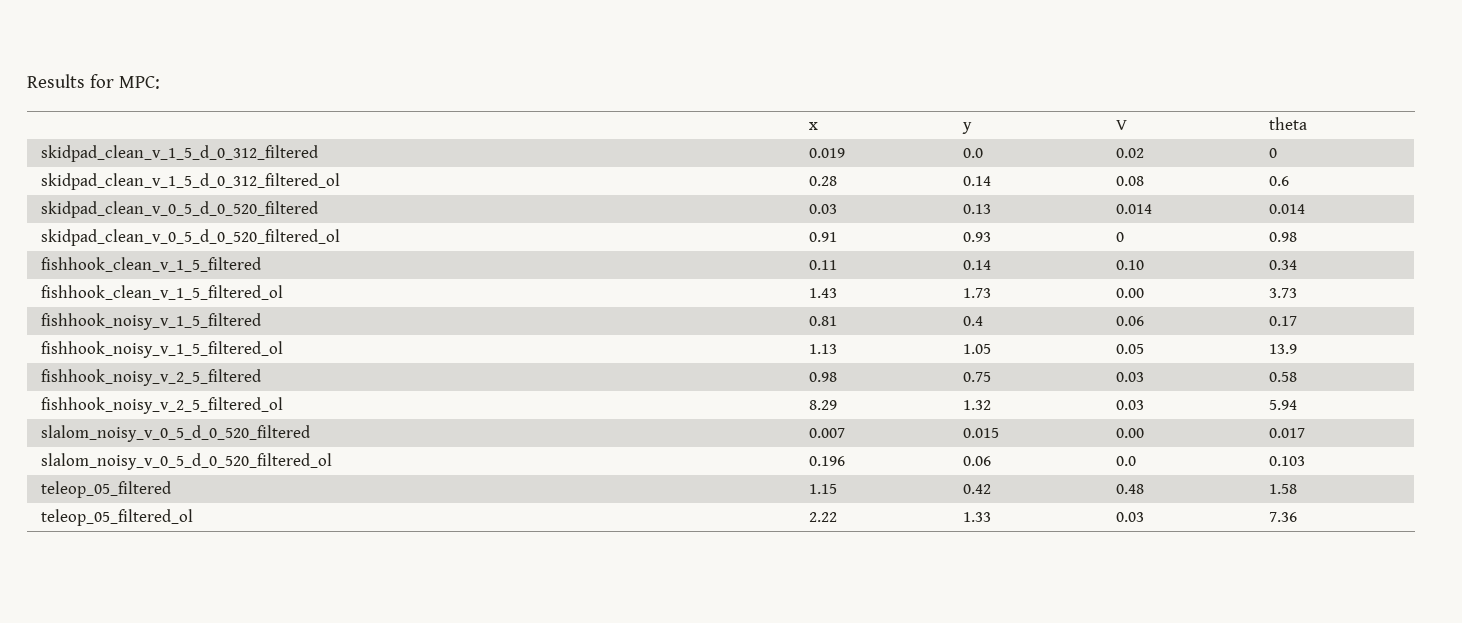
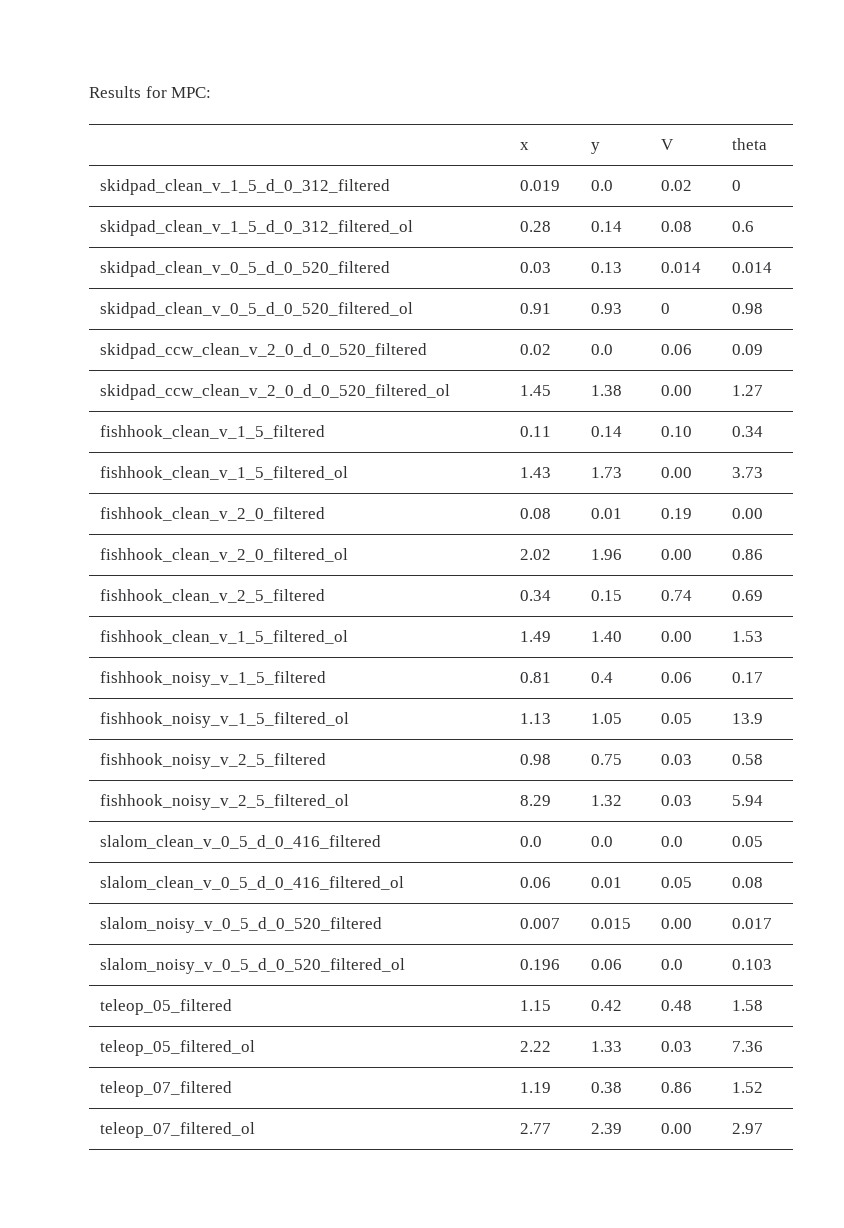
+ skidpad_ccw_clean_v_2_0_d_0_520_filtered | 0.02 | 0.0 | 0.06 | 0.09
+ skidpad_ccw_clean_v_2_0_d_0_520_filtered_ol | 1.45 | 1.38 | 0.00 | 1.27
+ fishhook_clean_v_2_0_filtered | 0.08 | 0.01 | 0.19 | 0.00
+ fishhook_clean_v_2_0_filtered_ol | 2.02 | 1.96 | 0.00 | 0.86
+ fishhook_clean_v_2_5_filtered | 0.34 | 0.15 | 0.74 | 0.69
+ fishhook_clean_v_1_5_filtered_ol | 1.49 | 1.40 | 0.00 | 1.53
+ slalom_clean_v_0_5_d_0_416_filtered | 0.0 | 0.0 | 0.0 | 0.05
+ slalom_clean_v_0_5_d_0_416_filtered_ol | 0.06 | 0.01 | 0.05 | 0.08
+ teleop_07_filtered | 1.19 | 0.38 | 0.86 | 1.52
+ teleop_07_filtered_ol | 2.77 | 2.39 | 0.00 | 2.97

